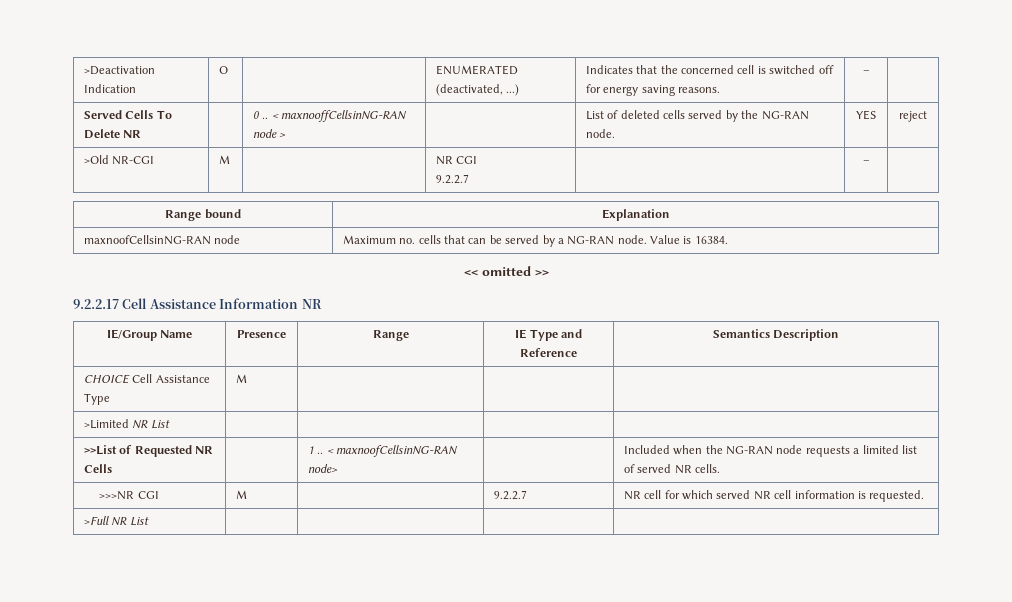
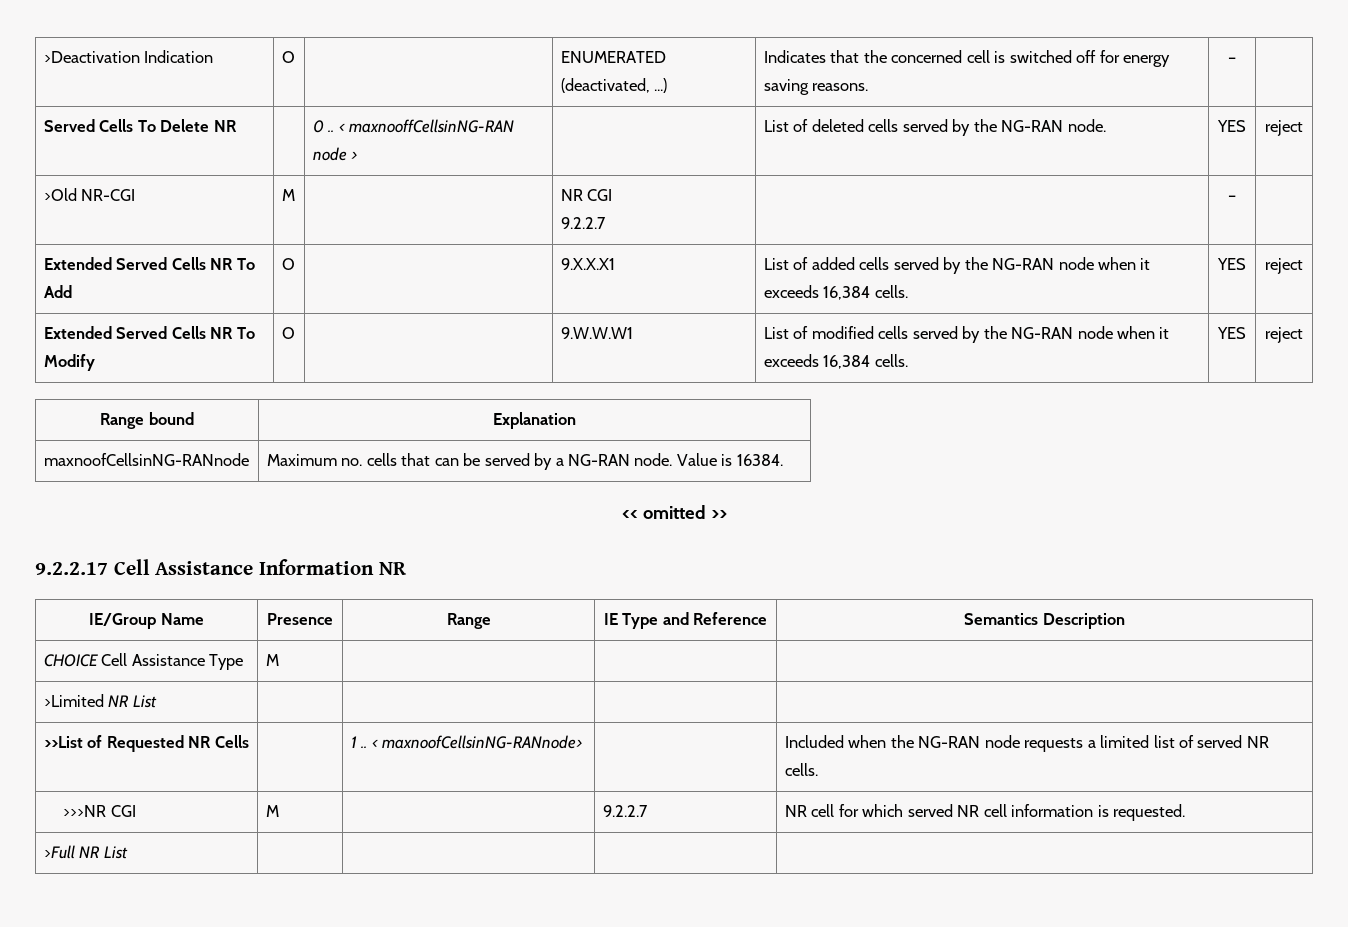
+ Extended Served Cells NR To Add | O | | 9.X.X.X1 | List of added cells served by the NG-RAN node when it exceeds 16,384 cells. | YES | reject
+ Extended Served Cells NR To Modify | O | | 9.W.W.W1 | List of modified cells served by the NG-RAN node when it exceeds 16,384 cells. | YES | reject
- maxnoofCellsinNG-RAN node | Maximum no. cells that can be served by a NG-RAN node. Value is 16384.
+ maxnoofCellsinNG-RANnode | Maximum no. cells that can be served by a NG-RAN node. Value is 16384.
- >>List of Requested NR Cells | | 1 .. < maxnoofCellsinNG-RAN node> | | Included when the NG-RAN node requests a limited list of served NR cells.
+ >>List of Requested NR Cells | | 1 .. < maxnoofCellsinNG-RANnode> | | Included when the NG-RAN node requests a limited list of served NR cells.

